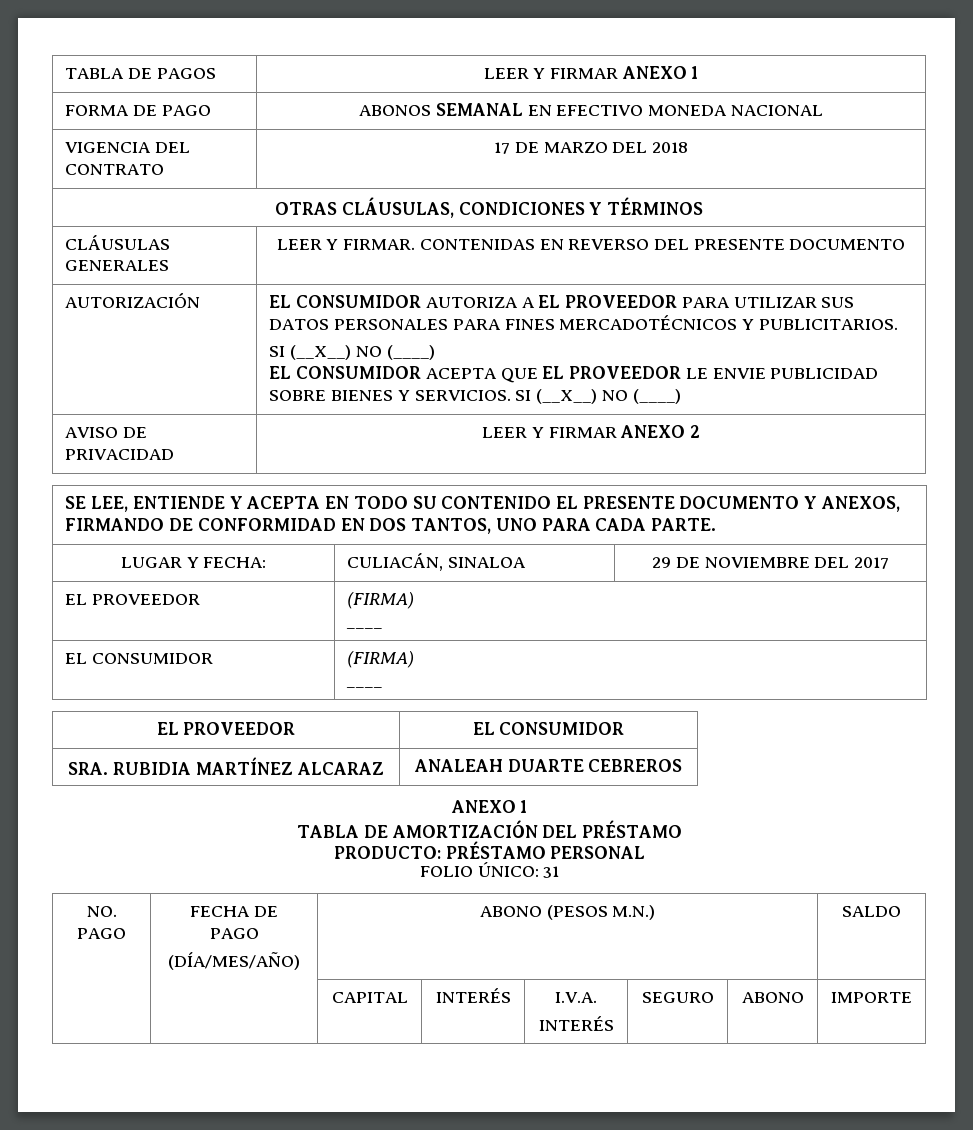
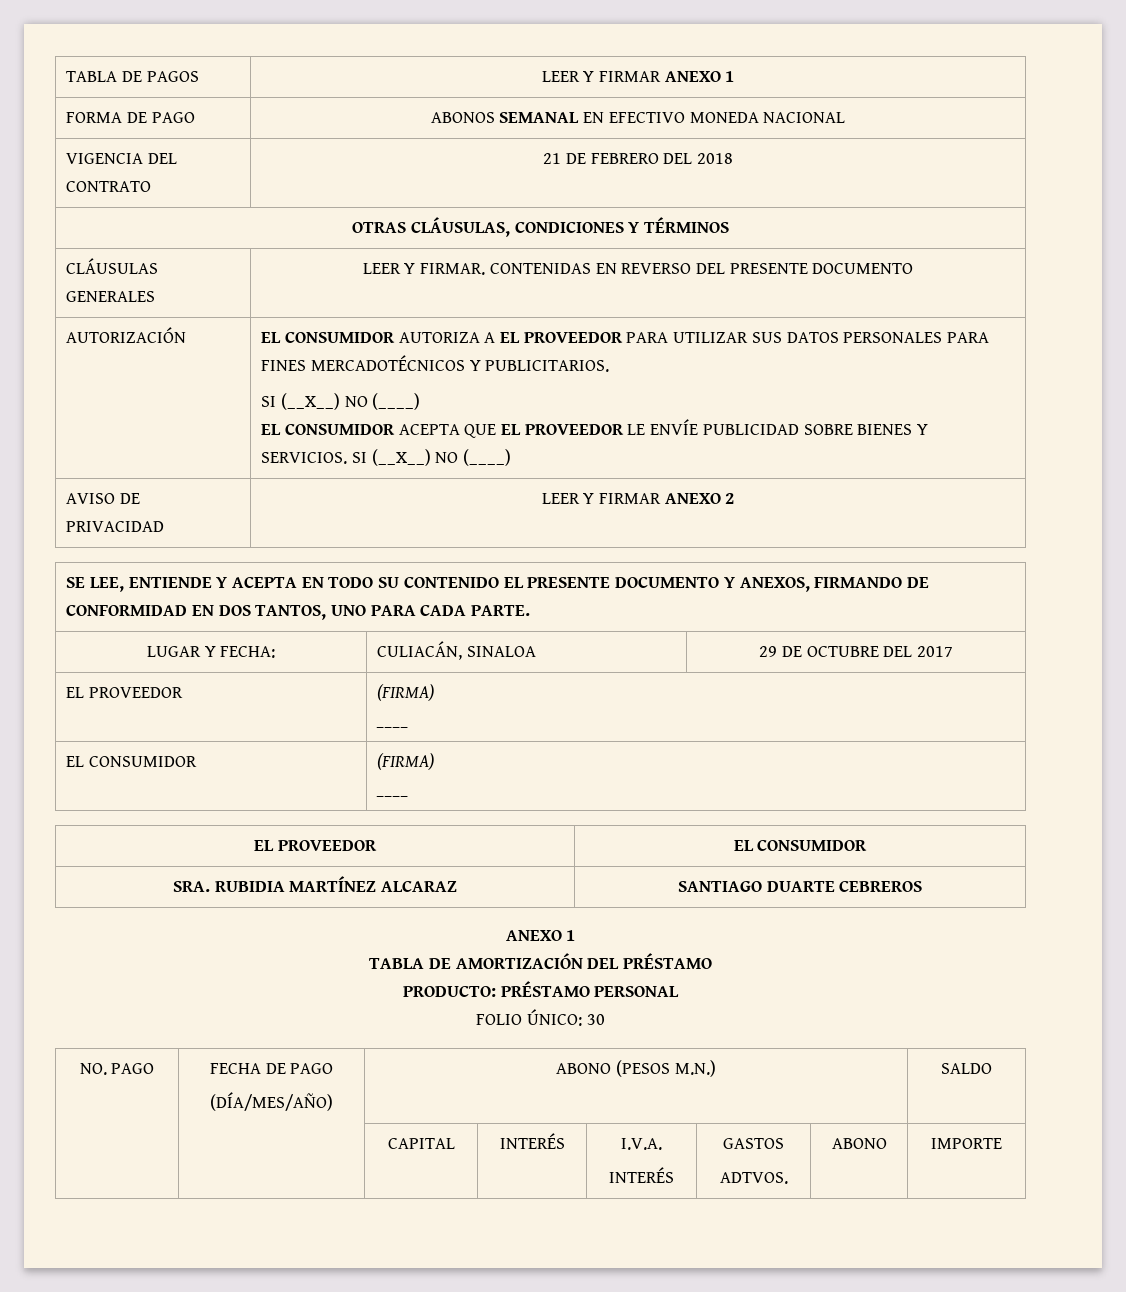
- VIGENCIA DEL CONTRATO | 17 DE MARZO DEL 2018
+ VIGENCIA DEL CONTRATO | 21 DE FEBRERO DEL 2018
  AUTORIZACIÓN | EL CONSUMIDOR AUTORIZA A EL PROVEEDOR PARA UTILIZAR SUS DATOS PERSONALES PARA FINES MERCADOTÉCNICOS Y PUBLICITARIOS.
  SI (__X__) NO (____)
- EL CONSUMIDOR ACEPTA QUE EL PROVEEDOR LE ENVIE PUBLICIDAD SOBRE BIENES Y SERVICIOS. SI (__X__) NO (____)
+ EL CONSUMIDOR ACEPTA QUE EL PROVEEDOR LE ENVÍE PUBLICIDAD SOBRE BIENES Y SERVICIOS. SI (__X__) NO (____)
- LUGAR Y FECHA: | CULIACÁN, SINALOA | 29 DE NOVIEMBRE DEL 2017
+ LUGAR Y FECHA: | CULIACÁN, SINALOA | 29 DE OCTUBRE DEL 2017
- SRA. RUBIDIA MARTÍNEZ ALCARAZ | ANALEAH DUARTE CEBREROS
+ SRA. RUBIDIA MARTÍNEZ ALCARAZ | SANTIAGO DUARTE CEBREROS
- FOLIO ÚNICO: 31
+ FOLIO ÚNICO: 30
  | | CAPITAL | INTERÉS | I.V.A.
- INTERÉS | SEGURO | ABONO | IMPORTE
+ INTERÉS | GASTOS
+ ADTVOS. | ABONO | IMPORTE

